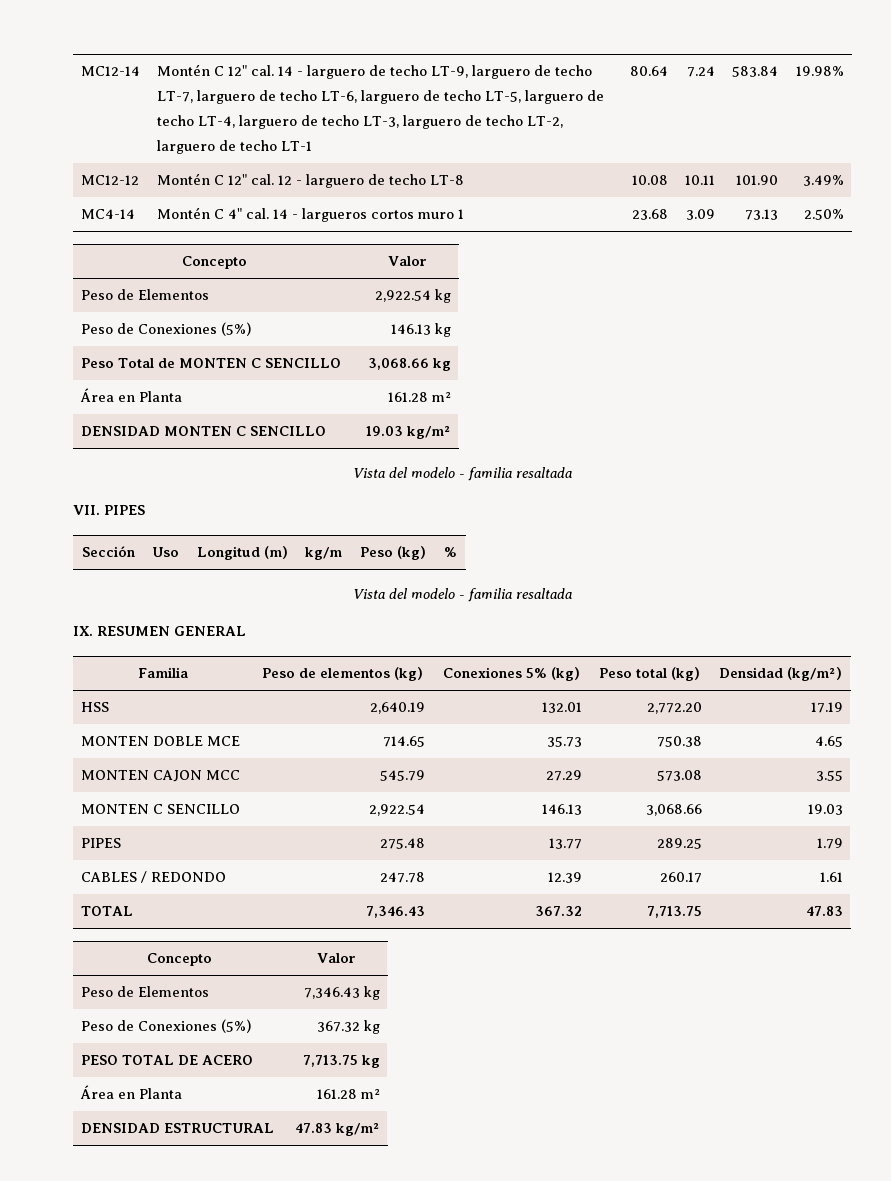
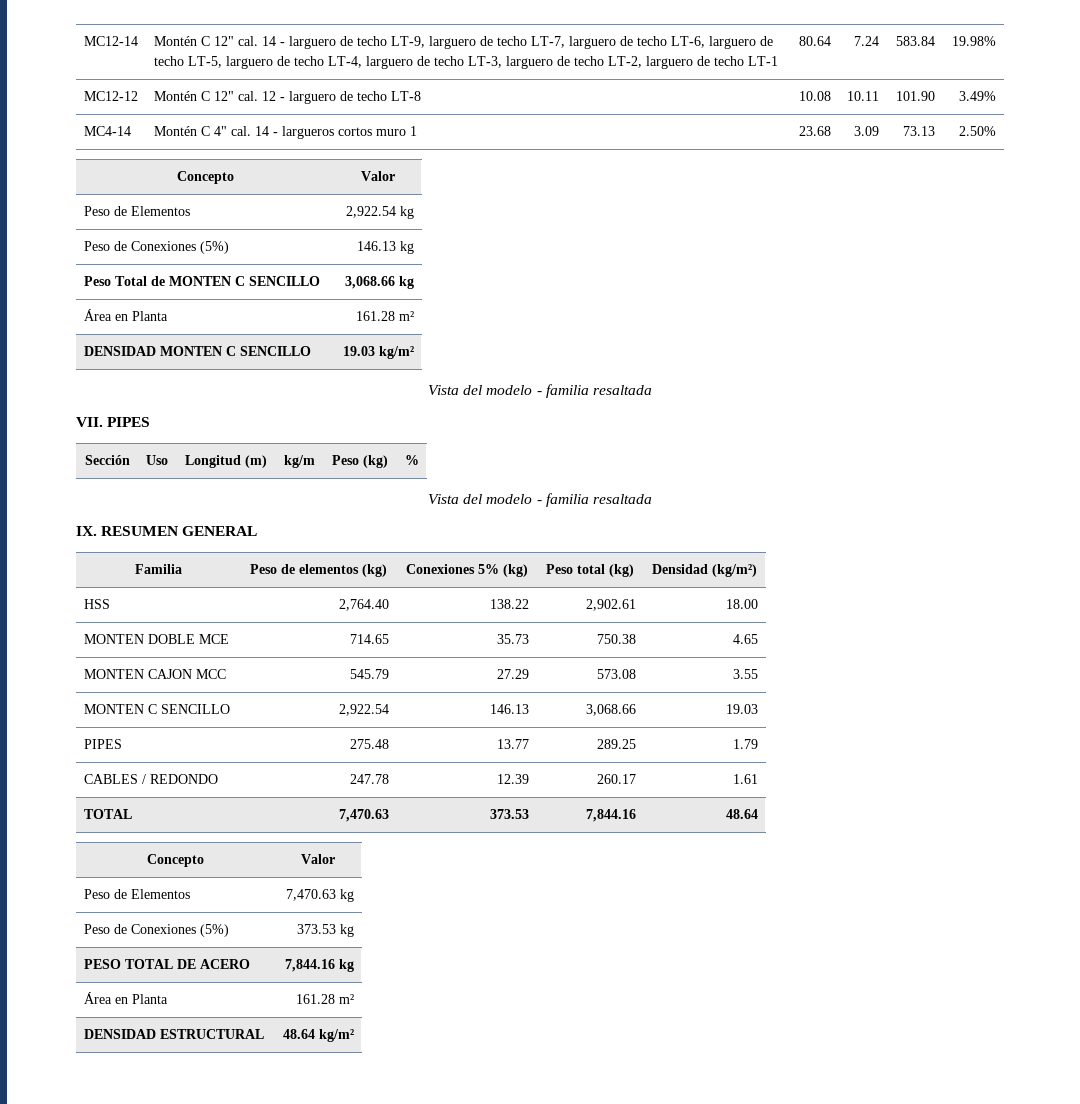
- HSS | 2,640.19 | 132.01 | 2,772.20 | 17.19
+ HSS | 2,764.40 | 138.22 | 2,902.61 | 18.00
- TOTAL | 7,346.43 | 367.32 | 7,713.75 | 47.83
+ TOTAL | 7,470.63 | 373.53 | 7,844.16 | 48.64
  Concepto | Valor
- Peso de Elementos | 7,346.43 kg
- Peso de Conexiones (5%) | 367.32 kg
+ Peso de Elementos | 7,470.63 kg
+ Peso de Conexiones (5%) | 373.53 kg
- PESO TOTAL DE ACERO | 7,713.75 kg
+ PESO TOTAL DE ACERO | 7,844.16 kg
- DENSIDAD ESTRUCTURAL | 47.83 kg/m²
+ DENSIDAD ESTRUCTURAL | 48.64 kg/m²

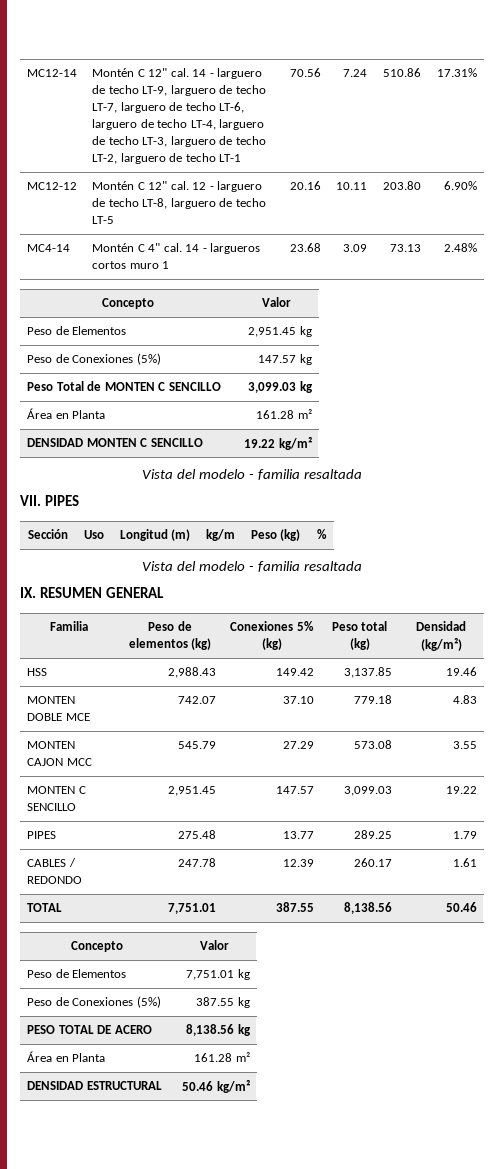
- 14 - larguero de techo LT-9, larguero de techo LT-7, larguero de techo LT-6, larguero de techo LT-5, larguero de techo LT-4, larguero de techo LT-3, larguero de techo LT-2, larguero de techo LT-1
+ 14 - larguero de techo LT-9, larguero de techo LT-7, larguero de techo LT-6, larguero de techo LT-4, larguero de techo LT-3, larguero de techo LT-2, larguero de techo LT-1
- 80.64
+ 70.56
- 583.84 | 19.98%
+ 510.86 | 17.31%
- MC12-12 | Montén C 12" cal. 12 - larguero de techo LT-8 | 10.08 | 10.11 | 101.90 | 3.49%
+ MC12-12 | Montén C 12" cal. 12 - larguero de techo LT-8, larguero de techo LT-5 | 20.16 | 10.11 | 203.80 | 6.90%
- MC4-14 | Montén C 4" cal. 14 - largueros cortos muro 1 | 23.68 | 3.09 | 73.13 | 2.50%
+ MC4-14 | Montén C 4" cal. 14 - largueros cortos muro 1 | 23.68 | 3.09 | 73.13 | 2.48%
  Concepto | Valor
- Peso de Elementos | 2,922.54 kg
- Peso de Conexiones (5%) | 146.13 kg
+ Peso de Elementos | 2,951.45 kg
+ Peso de Conexiones (5%) | 147.57 kg
- Peso Total de MONTEN C SENCILLO | 3,068.66 kg
+ Peso Total de MONTEN C SENCILLO | 3,099.03 kg
- DENSIDAD MONTEN C SENCILLO | 19.03 kg/m²
+ DENSIDAD MONTEN C SENCILLO | 19.22 kg/m²
- HSS | 2,764.40 | 138.22 | 2,902.61 | 18.00
+ HSS | 2,988.43 | 149.42 | 3,137.85 | 19.46
- MONTEN DOBLE MCE | 714.65 | 35.73 | 750.38 | 4.65
+ MONTEN DOBLE MCE | 742.07 | 37.10 | 779.18 | 4.83
- MONTEN C SENCILLO | 2,922.54 | 146.13 | 3,068.66 | 19.03
+ MONTEN C SENCILLO | 2,951.45 | 147.57 | 3,099.03 | 19.22
- TOTAL | 7,470.63 | 373.53 | 7,844.16 | 48.64
+ TOTAL | 7,751.01 | 387.55 | 8,138.56 | 50.46
  Concepto | Valor
- Peso de Elementos | 7,470.63 kg
- Peso de Conexiones (5%) | 373.53 kg
+ Peso de Elementos | 7,751.01 kg
+ Peso de Conexiones (5%) | 387.55 kg
- PESO TOTAL DE ACERO | 7,844.16 kg
+ PESO TOTAL DE ACERO | 8,138.56 kg
- DENSIDAD ESTRUCTURAL | 48.64 kg/m²
+ DENSIDAD ESTRUCTURAL | 50.46 kg/m²

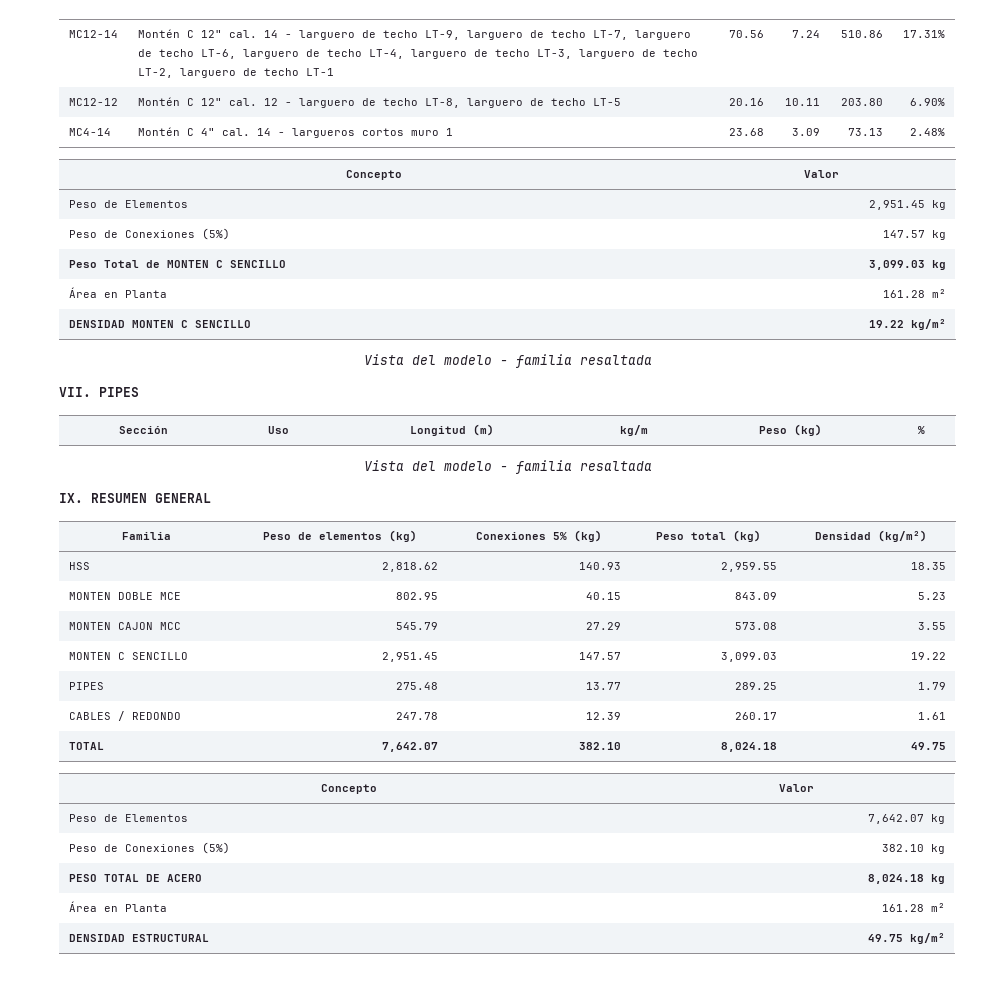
- HSS | 2,988.43 | 149.42 | 3,137.85 | 19.46
+ HSS | 2,818.62 | 140.93 | 2,959.55 | 18.35
- MONTEN DOBLE MCE | 742.07 | 37.10 | 779.18 | 4.83
+ MONTEN DOBLE MCE | 802.95 | 40.15 | 843.09 | 5.23
- TOTAL | 7,751.01 | 387.55 | 8,138.56 | 50.46
+ TOTAL | 7,642.07 | 382.10 | 8,024.18 | 49.75
  Concepto | Valor
- Peso de Elementos | 7,751.01 kg
- Peso de Conexiones (5%) | 387.55 kg
+ Peso de Elementos | 7,642.07 kg
+ Peso de Conexiones (5%) | 382.10 kg
- PESO TOTAL DE ACERO | 8,138.56 kg
+ PESO TOTAL DE ACERO | 8,024.18 kg
- DENSIDAD ESTRUCTURAL | 50.46 kg/m²
+ DENSIDAD ESTRUCTURAL | 49.75 kg/m²

